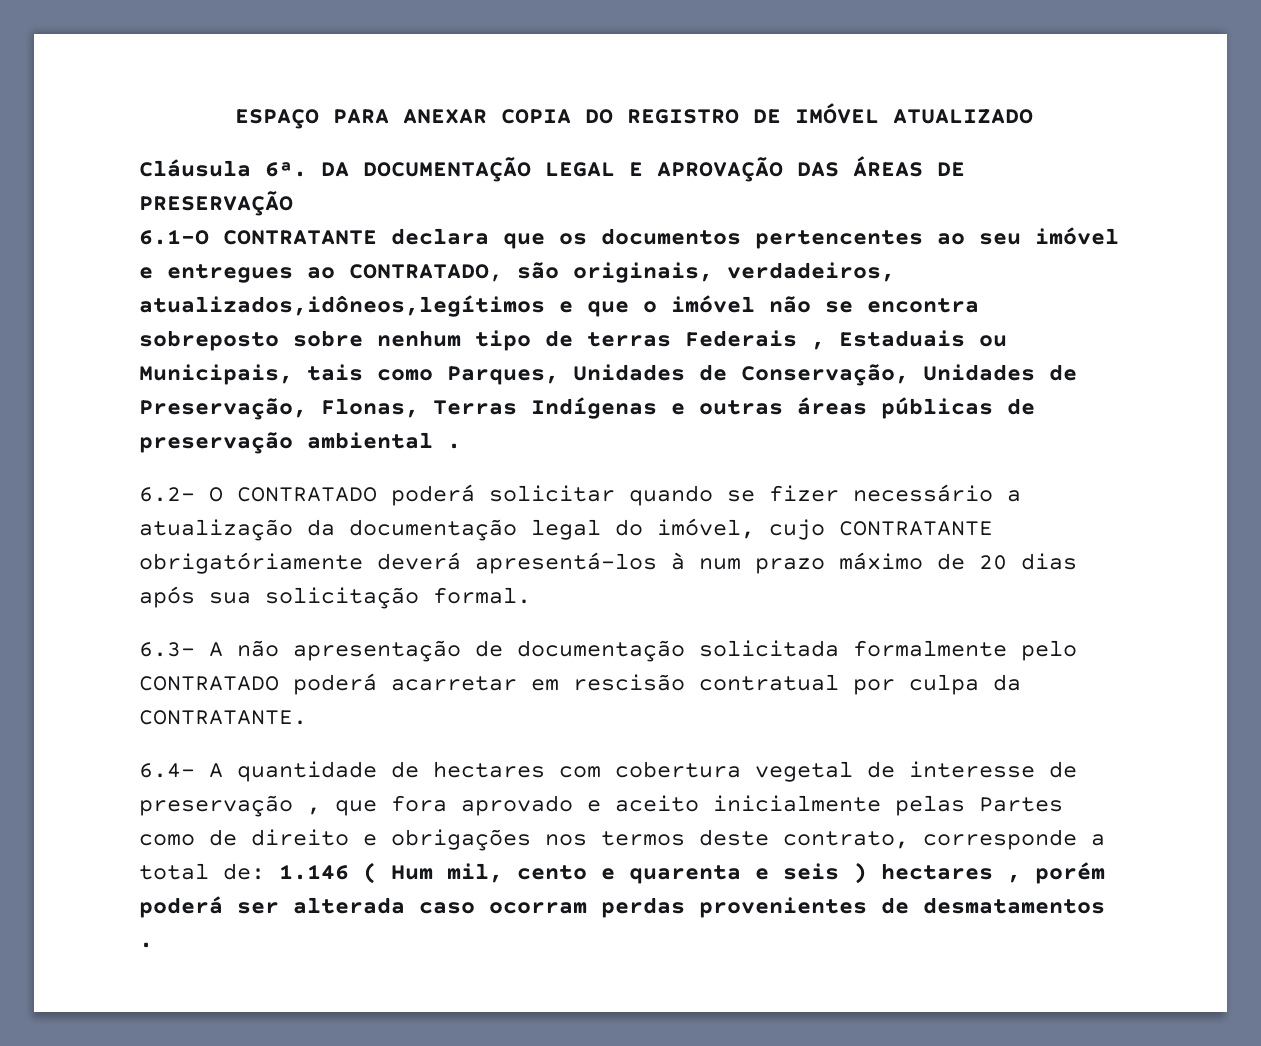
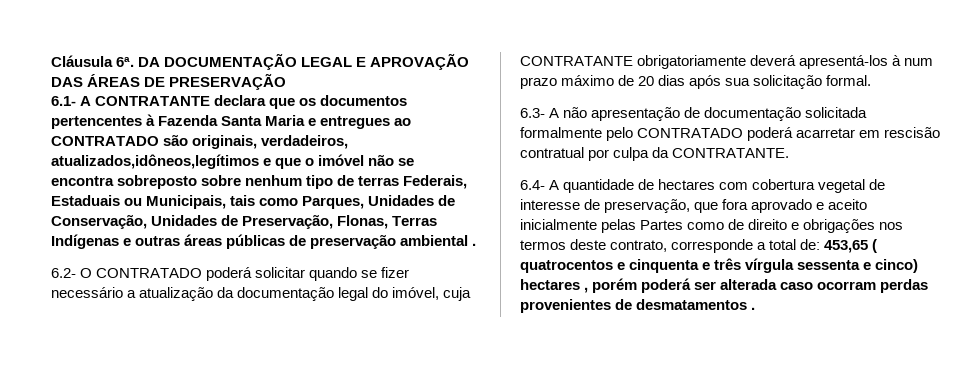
- ESPAÇO PARA ANEXAR COPIA DO REGISTRO DE IMÓVEL ATUALIZADO
- 6.1-O CONTRATANTE declara que os documentos pertencentes ao seu imóvel e entregues ao CONTRATADO, são originais, verdadeiros, atualizados,idôneos,legítimos e que o imóvel não se encontra sobreposto sobre nenhum tipo de terras Federais , Estaduais ou Municipais, tais como Parques, Unidades de Conservação, Unidades de Preservação, Flonas, Terras Indígenas e outras áreas públicas de preservação ambiental .
+ 6.1- A CONTRATANTE declara que os documentos pertencentes à Fazenda Santa Maria e entregues ao CONTRATADO são originais, verdadeiros, atualizados,idôneos,legítimos e que o imóvel não se encontra sobreposto sobre nenhum tipo de terras Federais, Estaduais ou Municipais, tais como Parques, Unidades de Conservação, Unidades de Preservação, Flonas, Terras Indígenas e outras áreas públicas de preservação ambiental .
- 6.2- O CONTRATADO poderá solicitar quando se fizer necessário a atualização da documentação legal do imóvel, cujo CONTRATANTE obrigatóriamente deverá apresentá-los à num prazo máximo de 20 dias após sua solicitação formal.
+ 6.2- O CONTRATADO poderá solicitar quando se fizer necessário a atualização da documentação legal do imóvel, cuja CONTRATANTE obrigatoriamente deverá apresentá-los à num prazo máximo de 20 dias após sua solicitação formal.
- 6.4- A quantidade de hectares com cobertura vegetal de interesse de preservação , que fora aprovado e aceito inicialmente pelas Partes como de direito e obrigações nos termos deste contrato, corresponde a total de: 1.146 ( Hum mil, cento e quarenta e seis ) hectares , porém poderá ser alterada caso ocorram perdas provenientes de desmatamentos .
+ 6.4- A quantidade de hectares com cobertura vegetal de interesse de preservação, que fora aprovado e aceito inicialmente pelas Partes como de direito e obrigações nos termos deste contrato, corresponde a total de: 453,65 ( quatrocentos e cinquenta e três vírgula sessenta e cinco) hectares , porém poderá ser alterada caso ocorram perdas provenientes de desmatamentos .

